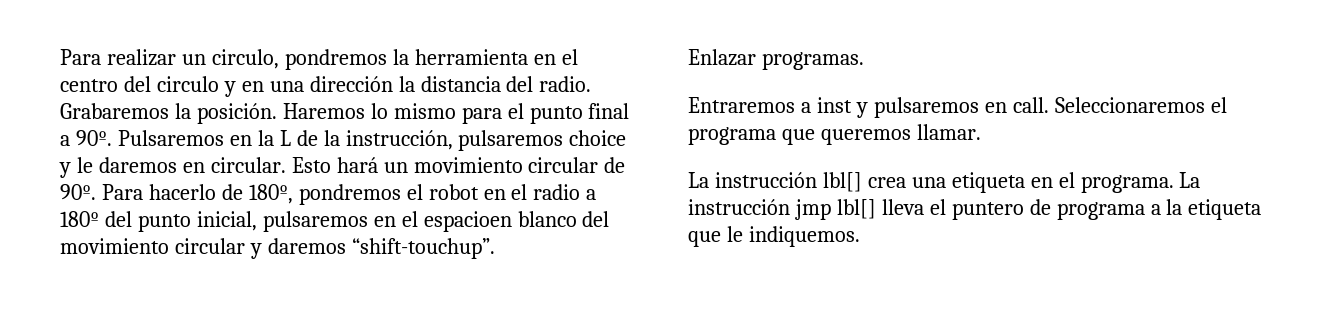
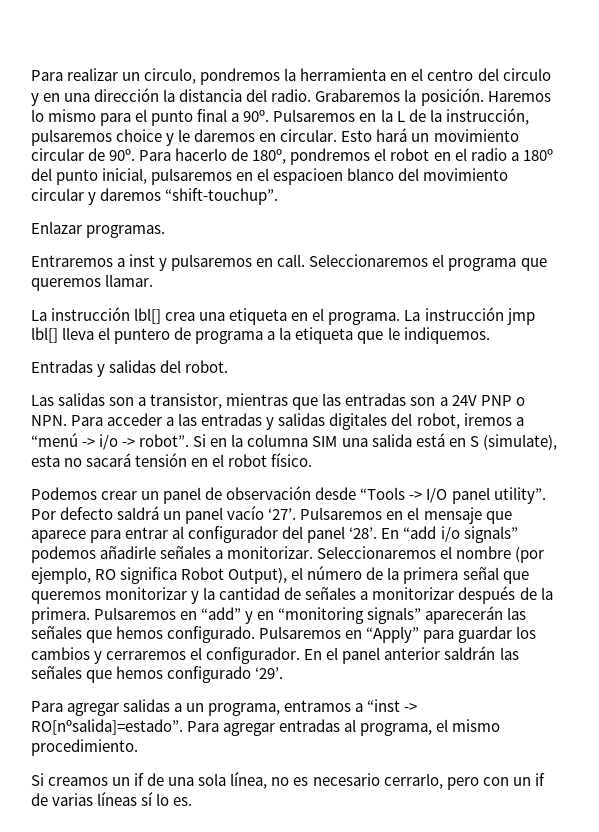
+ Entradas y salidas del robot.
+ Las salidas son a transistor, mientras que las entradas son a 24V PNP o NPN. Para acceder a las entradas y salidas digitales del robot, iremos a “menú -> i/o -> robot”. Si en la columna SIM una salida está en S (simulate), esta no sacará tensión en el robot físico.
+ Podemos crear un panel de observación desde “Tools -> I/O panel utility”. Por defecto saldrá un panel vacío ‘27’. Pulsaremos en el mensaje que aparece para entrar al configurador del panel ‘28’. En “add i/o signals” podemos añadirle señales a monitorizar. Seleccionaremos el nombre (por ejemplo, RO significa Robot Output), el número de la primera señal que queremos monitorizar y la cantidad de señales a monitorizar después de la primera. Pulsaremos en “add” y en “monitoring signals” aparecerán las señales que hemos configurado. Pulsaremos en “Apply” para guardar los cambios y cerraremos el configurador. En el panel anterior saldrán las señales que hemos configurado ‘29’.
+ Para agregar salidas a un programa, entramos a “inst -> RO[nºsalida]=estado”. Para agregar entradas al programa, el mismo procedimiento.
+ Si creamos un if de una sola línea, no es necesario cerrarlo, pero con un if de varias líneas sí lo es.

